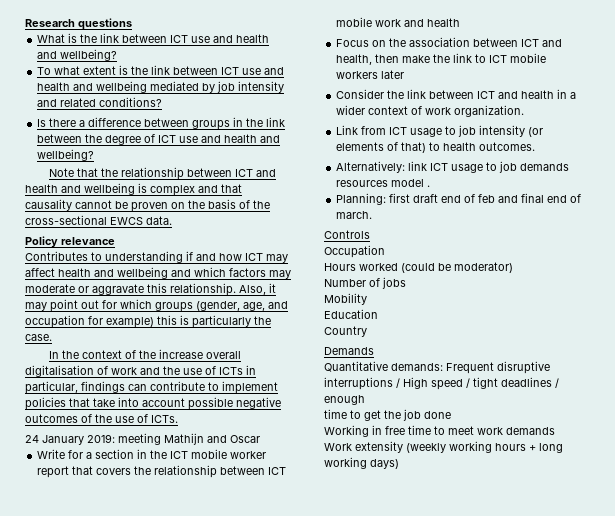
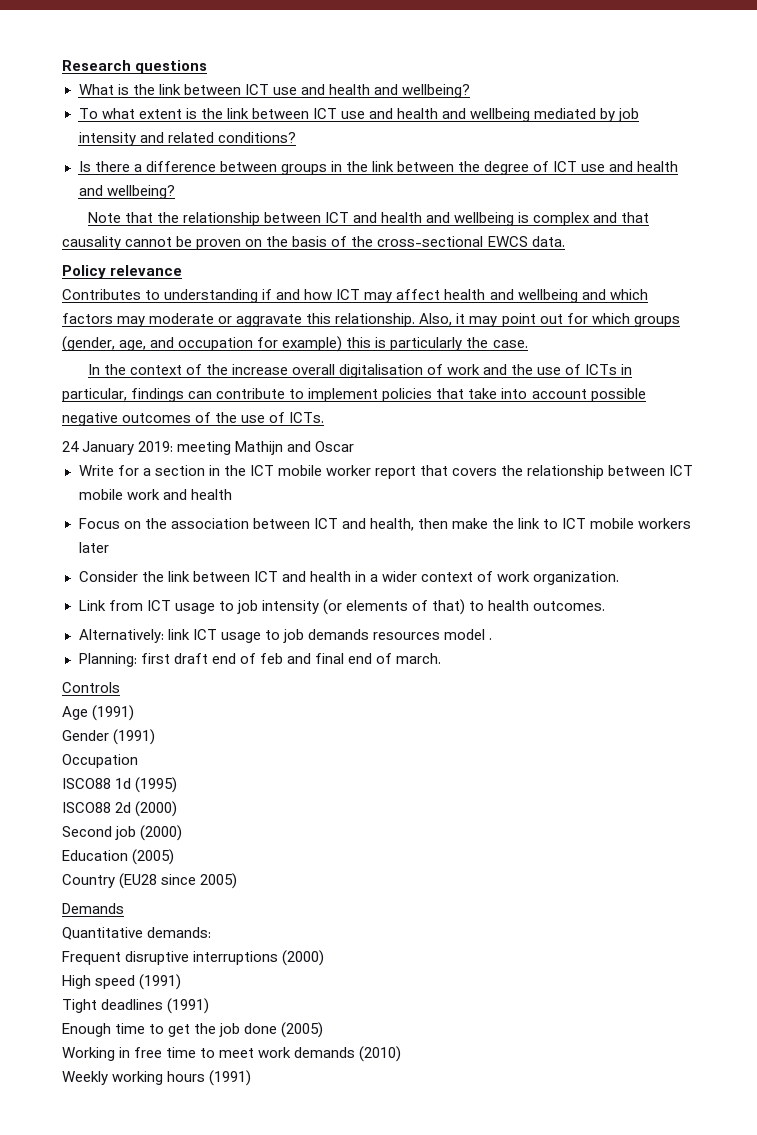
+ Age (1991)
+ Gender (1991)
  Occupation
- Hours worked (could be moderator)
- Number of jobs
- Mobility
+ ISCO88 1d (1995)
+ ISCO88 2d (2000)
+ Second job (2000)
- Education
+ Education (2005)
- Country
+ Country (EU28 since 2005)
- Quantitative demands: Frequent disruptive interruptions / High speed / tight deadlines / enough
- time to get the job done
+ Quantitative demands:
+ Frequent disruptive interruptions (2000)
+ High speed (1991)
+ Tight deadlines (1991)
+ Enough time to get the job done (2005)
- Working in free time to meet work demands
- Work extensity (weekly working hours + long working days)
+ Working in free time to meet work demands (2010)
+ Weekly working hours (1991)

